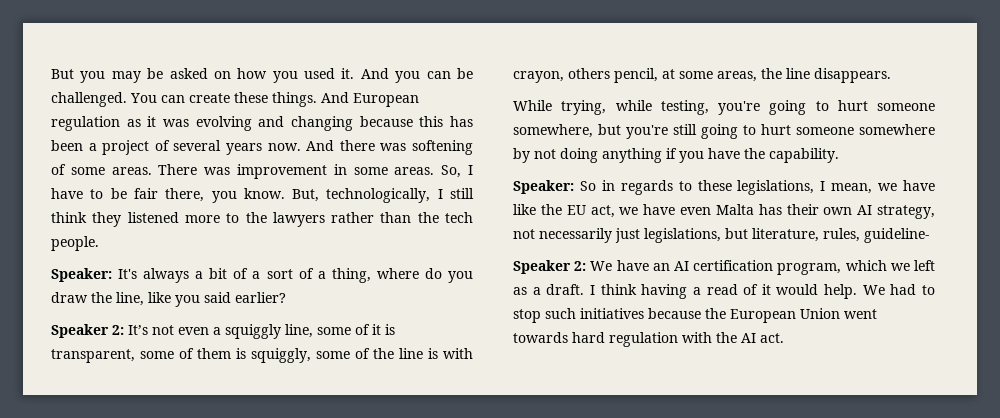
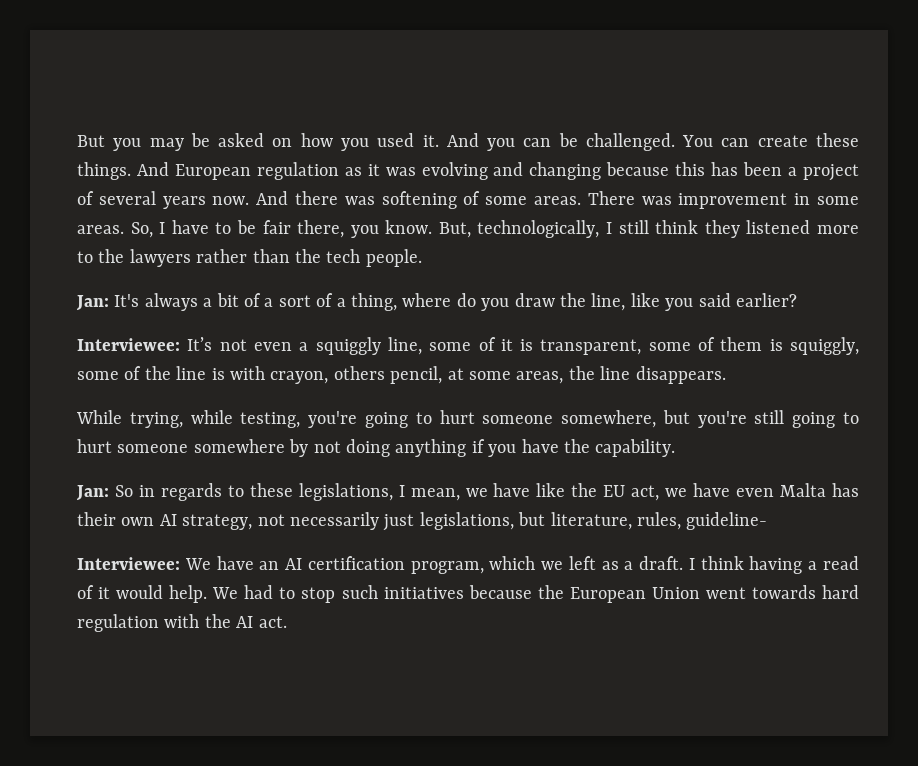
- Speaker: It's always a bit of a sort of a thing, where do you draw the line, like you said earlier?
+ Jan: It's always a bit of a sort of a thing, where do you draw the line, like you said earlier?
- Speaker 2: It’s not even a squiggly line, some of it is transparent, some of them is squiggly, some of the line is with crayon, others pencil, at some areas, the line disappears.
+ Interviewee: It’s not even a squiggly line, some of it is transparent, some of them is squiggly, some of the line is with crayon, others pencil, at some areas, the line disappears.
- Speaker: So in regards to these legislations, I mean, we have like the EU act, we have even Malta has their own AI strategy, not necessarily just legislations, but literature, rules, guideline-
+ Jan: So in regards to these legislations, I mean, we have like the EU act, we have even Malta has their own AI strategy, not necessarily just legislations, but literature, rules, guideline-
- Speaker 2: We have an AI certification program, which we left as a draft.
+ Interviewee: We have an AI certification program, which we left as a draft.

